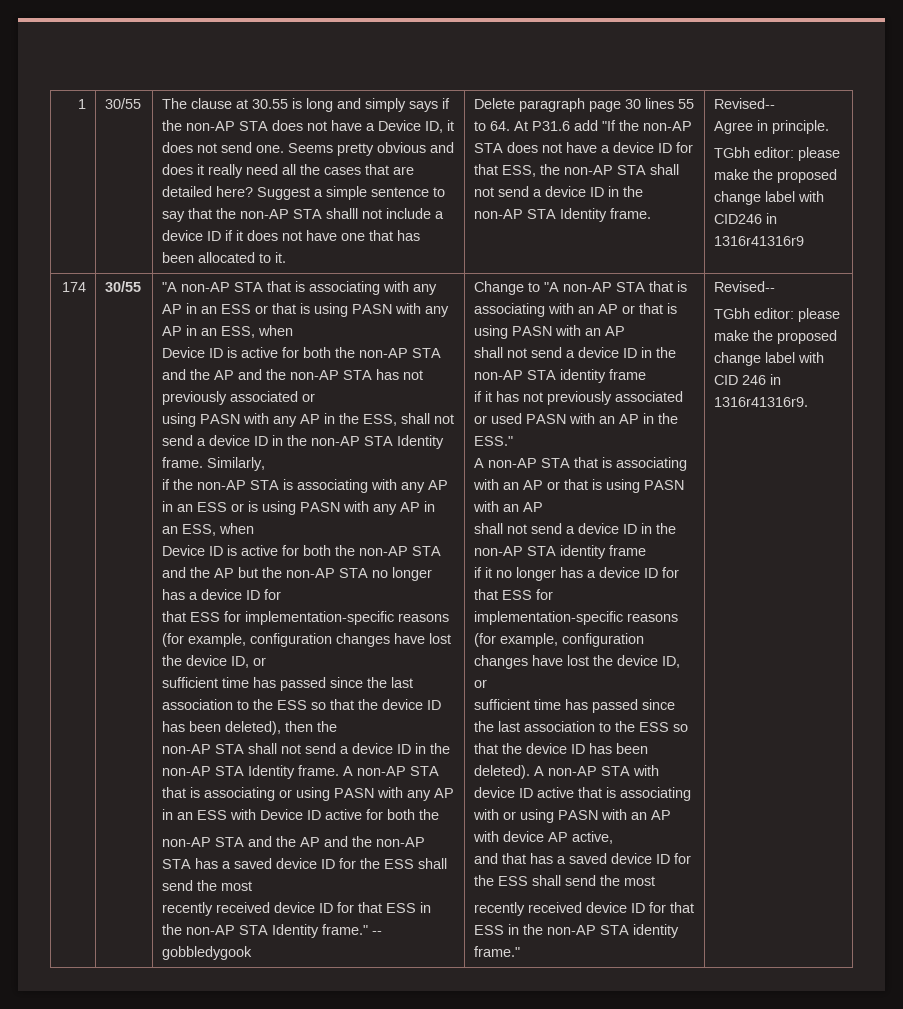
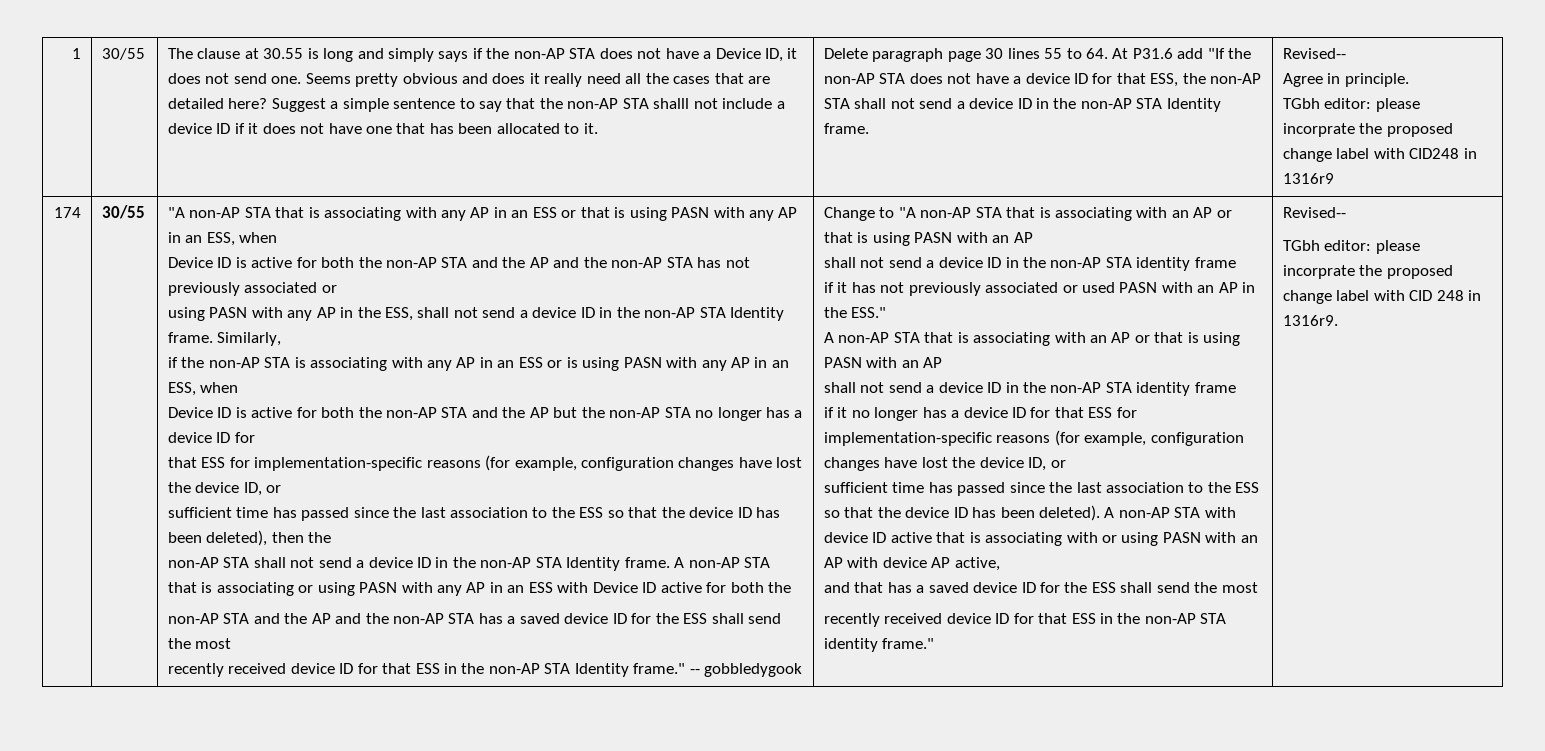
- TGbh editor: please make the proposed change label with CID246 in 1316r41316r9
+ TGbh editor: please incorprate the proposed change label with CID248 in 1316r9
- TGbh editor: please make the proposed change label with CID 246 in 1316r41316r9.
+ TGbh editor: please incorprate the proposed change label with CID 248 in 1316r9.

